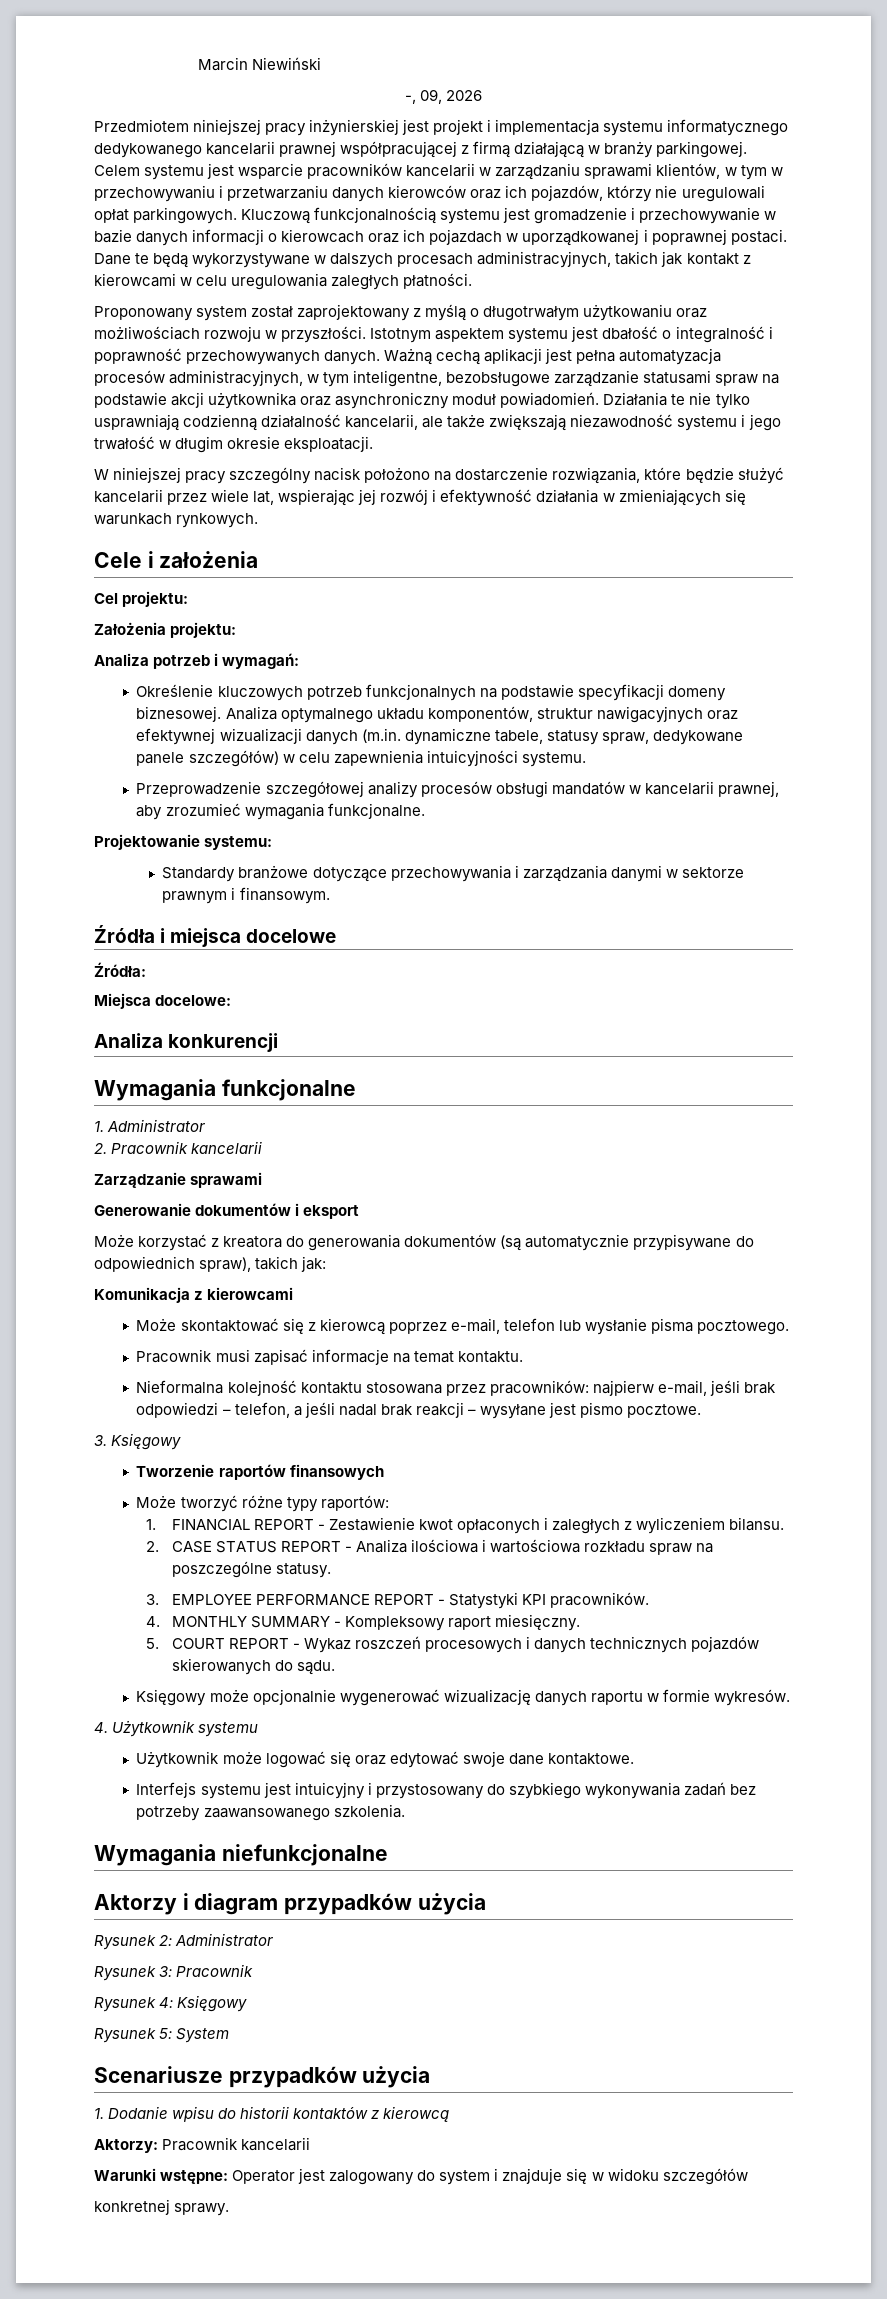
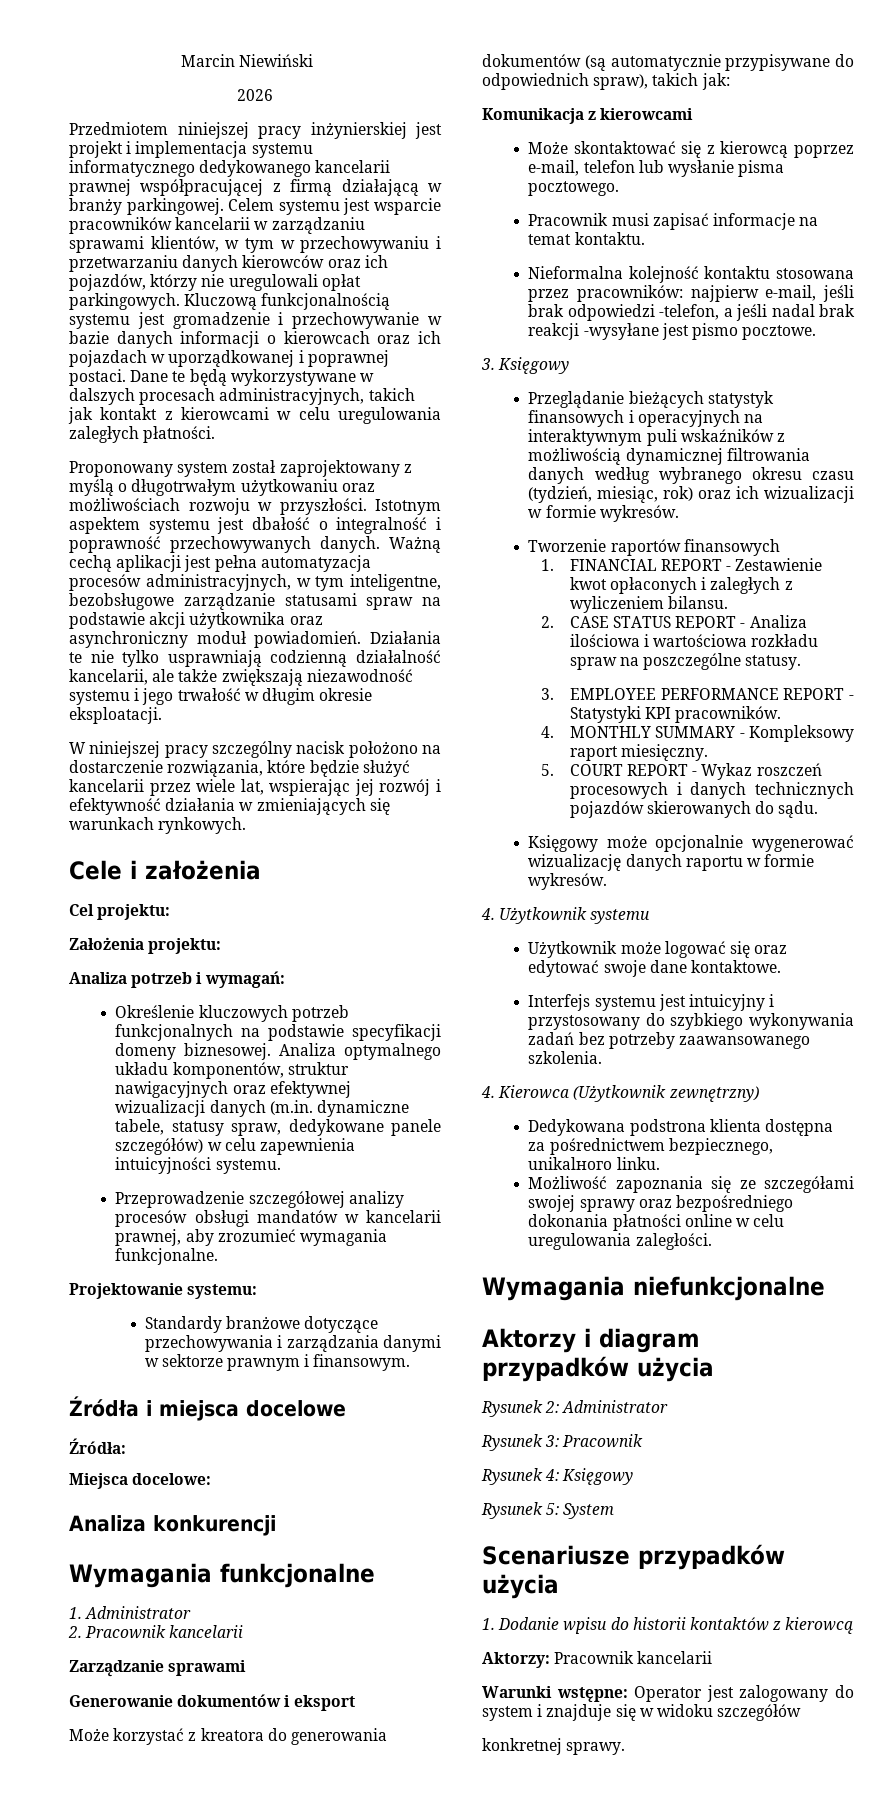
- -, 09, 2026
+ 2026
- Nieformalna kolejność kontaktu stosowana przez pracowników: najpierw e-mail, jeśli brak odpowiedzi – telefon, a jeśli nadal brak reakcji – wysyłane jest pismo pocztowe.
+ Nieformalna kolejność kontaktu stosowana przez pracowników: najpierw e-mail, jeśli brak odpowiedzi -telefon, a jeśli nadal brak reakcji -wysyłane jest pismo pocztowe.
+ Przeglądanie bieżących statystyk finansowych i operacyjnych na interaktywnym puli wskaźników z możliwością dynamicznej filtrowania danych według wybranego okresu czasu (tydzień, miesiąc, rok) oraz ich wizualizacji w formie wykresów.
  Tworzenie raportów finansowych
- Może tworzyć różne typy raportów:
+ 4. Kierowca (Użytkownik zewnętrzny)
+ Dedykowana podstrona klienta dostępna za pośrednictwem bezpiecznego, unikalного linku.
+ Możliwość zapoznania się ze szczegółami swojej sprawy oraz bezpośredniego dokonania płatności online w celu uregulowania zaległości.

